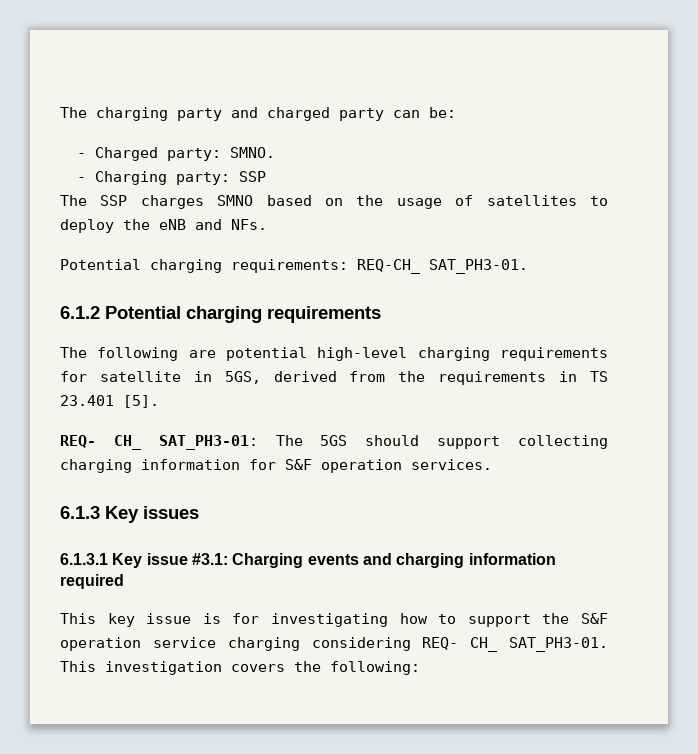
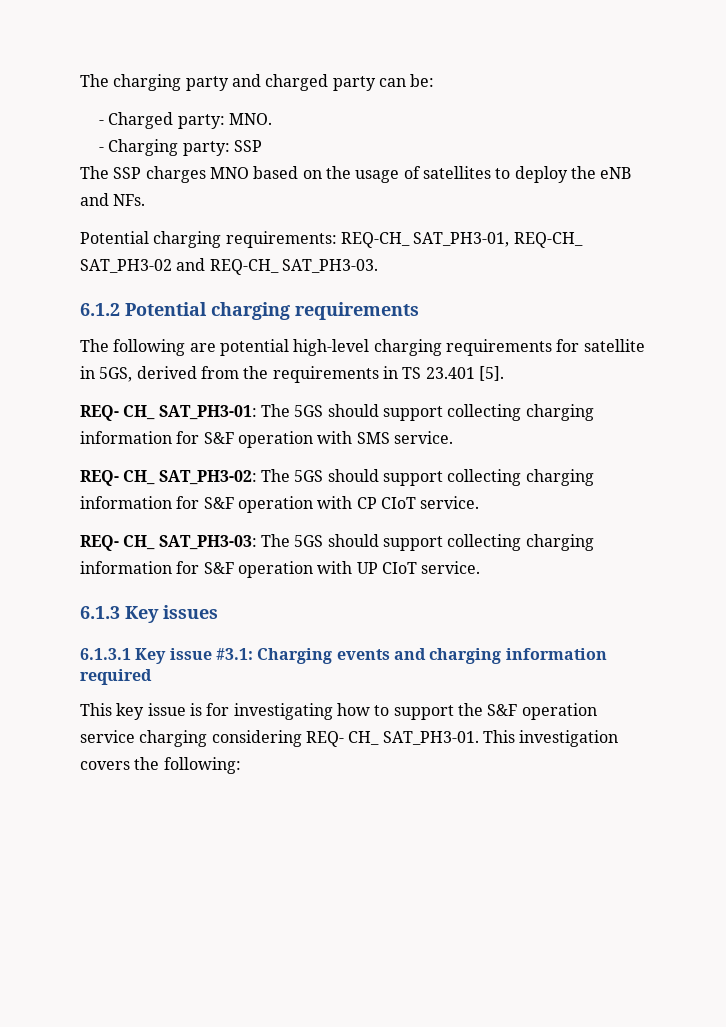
- - Charged party: SMNO.
+ - Charged party: MNO.
- The SSP charges SMNO based on the usage of satellites to deploy the eNB and NFs.
+ The SSP charges MNO based on the usage of satellites to deploy the eNB and NFs.
- Potential charging requirements: REQ-CH_ SAT_PH3-01.
+ Potential charging requirements: REQ-CH_ SAT_PH3-01, REQ-CH_ SAT_PH3-02 and REQ-CH_ SAT_PH3-03.
- REQ- CH_ SAT_PH3-01: The 5GS should support collecting charging information for S&F operation services.
+ REQ- CH_ SAT_PH3-01: The 5GS should support collecting charging information for S&F operation with SMS service.
+ REQ- CH_ SAT_PH3-02: The 5GS should support collecting charging information for S&F operation with CP CIoT service.
+ REQ- CH_ SAT_PH3-03: The 5GS should support collecting charging information for S&F operation with UP CIoT service.

